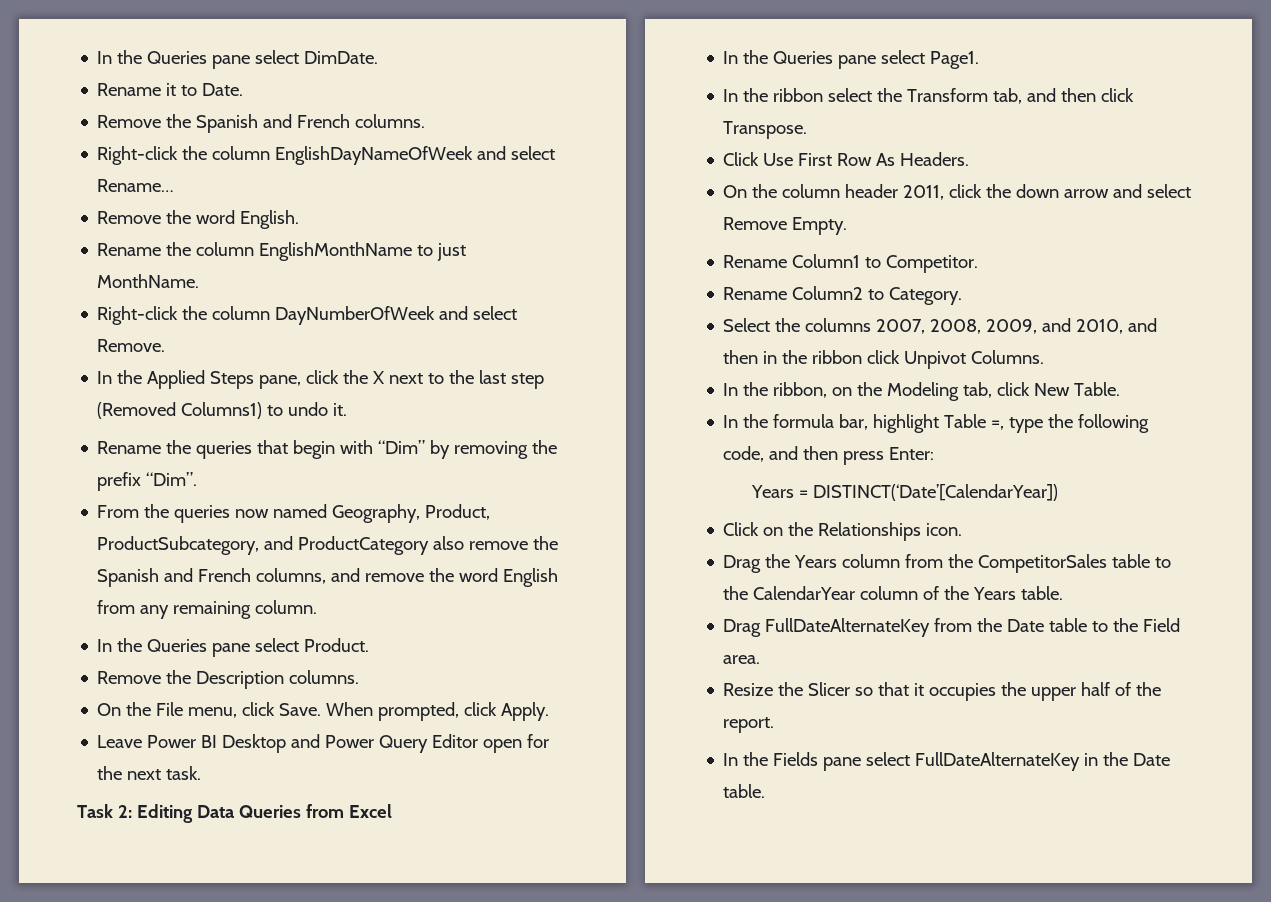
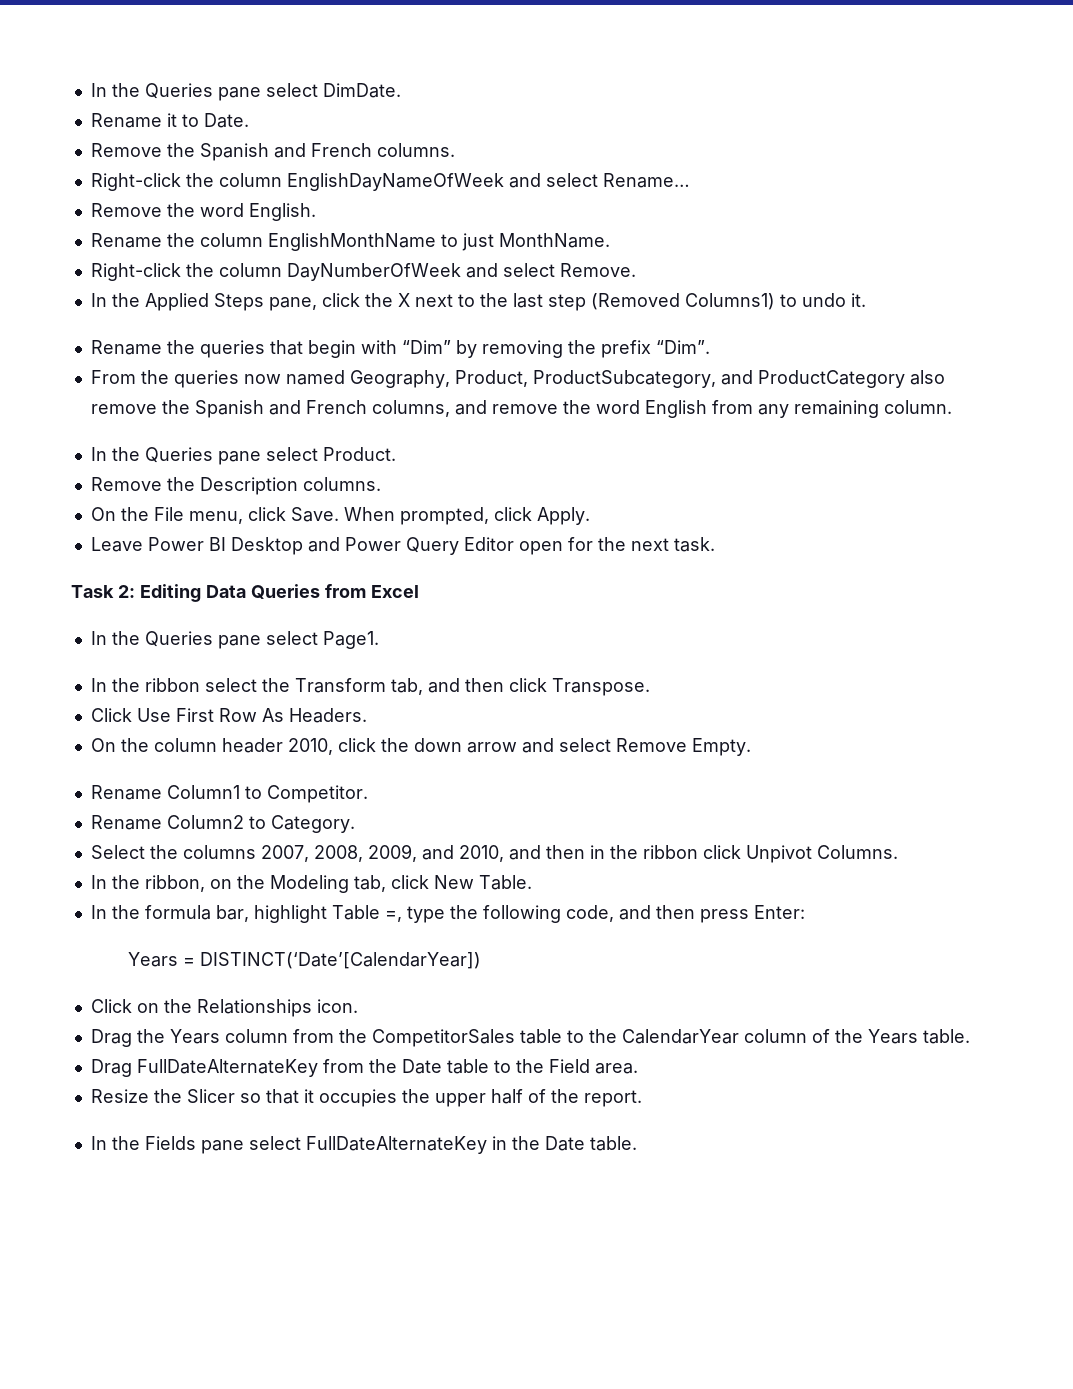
- On the column header 2011, click the down arrow and select Remove Empty.
+ On the column header 2010, click the down arrow and select Remove Empty.

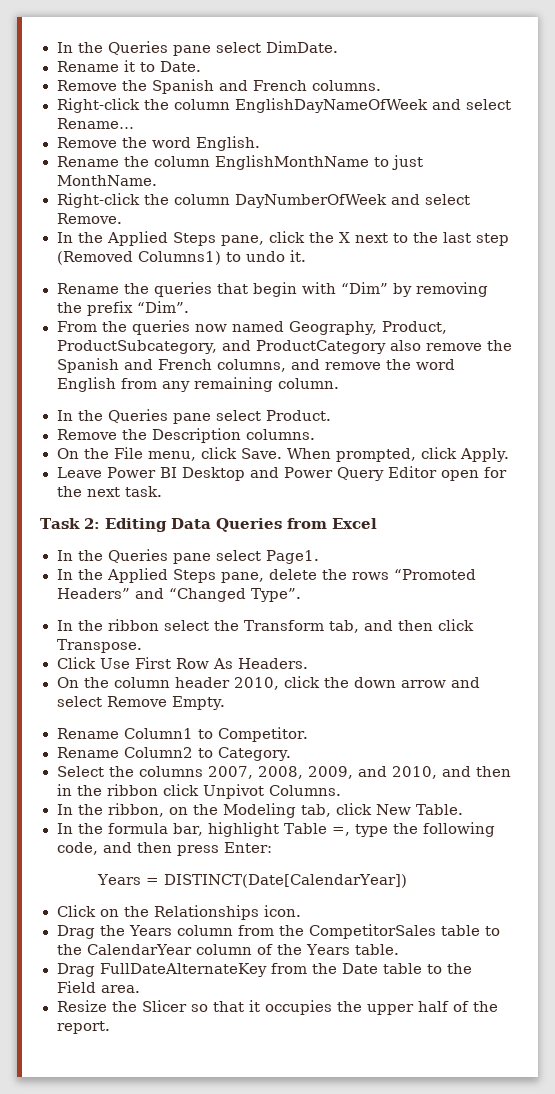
+ In the Applied Steps pane, delete the rows “Promoted Headers” and “Changed Type”.
- Years = DISTINCT(‘Date’[CalendarYear])
+ Years = DISTINCT(Date[CalendarYear])
- In the Fields pane select FullDateAlternateKey in the Date table.

